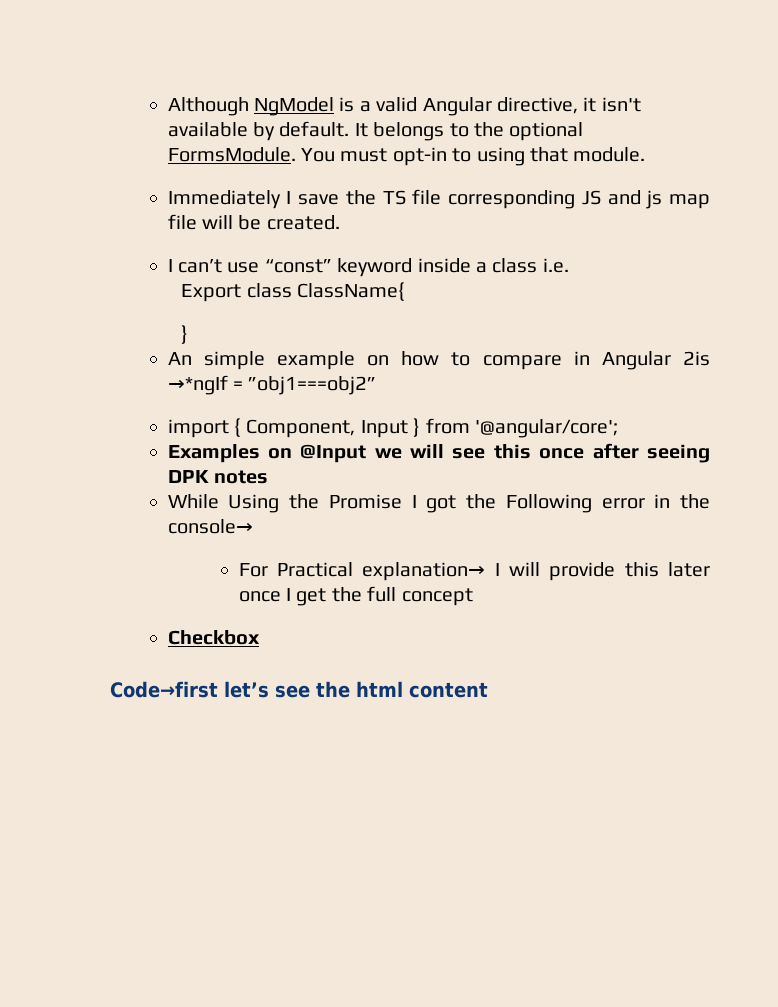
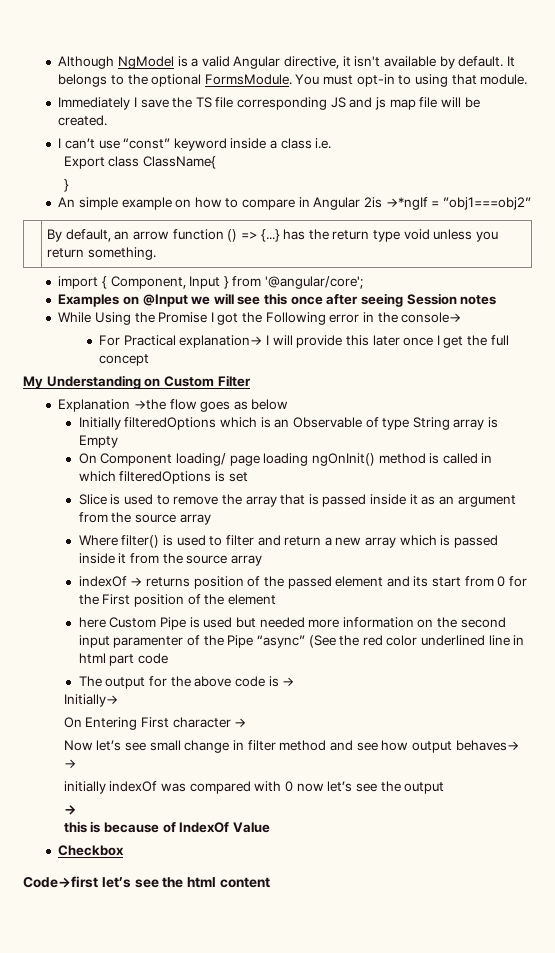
+ | By default, an arrow function () => {...} has the return type void unless you return something.
- Examples on @Input we will see this once after seeing DPK notes
+ Examples on @Input we will see this once after seeing Session notes
+ My Understanding on Custom Filter
+ Explanation →the flow goes as below
+ Initially filteredOptions which is an Observable of type String array is Empty
+ On Component loading/ page loading ngOnInit() method is called in which filteredOptions is set
+ Slice is used to remove the array that is passed inside it as an argument from the source array
+ Where filter() is used to filter and return a new array which is passed inside it from the source array
+ indexOf → returns position of the passed element and its start from 0 for the First position of the element
+ here Custom Pipe is used but needed more information on the second input paramenter of the Pipe “async” (See the red color underlined line in html part code
+ The output for the above code is →
+ Initially→
+ On Entering First character →
+ Now let’s see small change in filter method and see how output behaves→ →
+ initially indexOf was compared with 0 now let’s see the output
+ →
+ this is because of IndexOf Value

